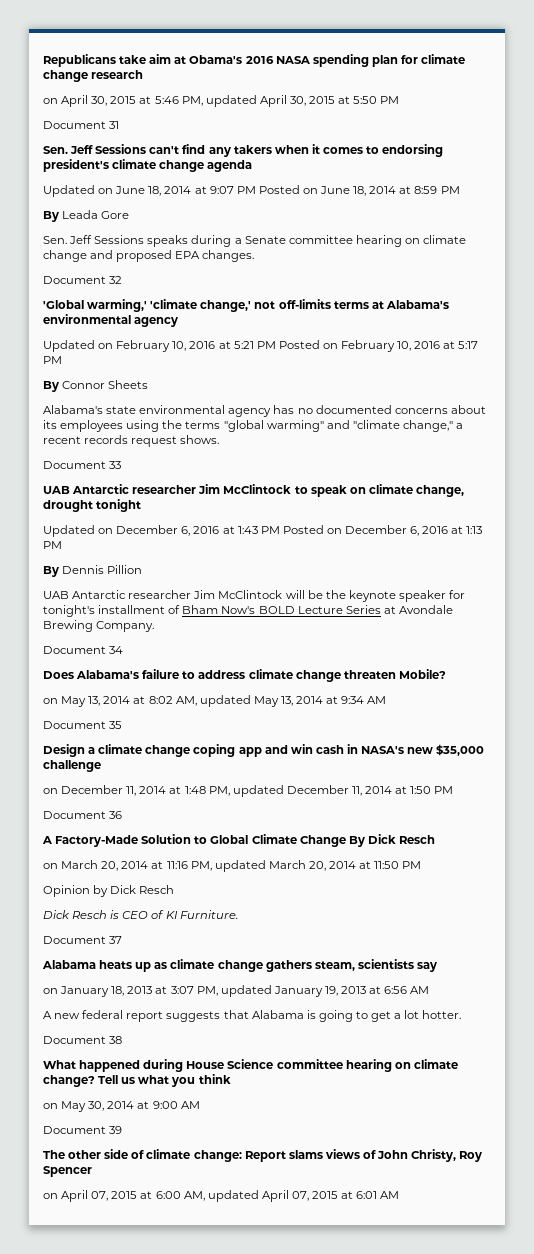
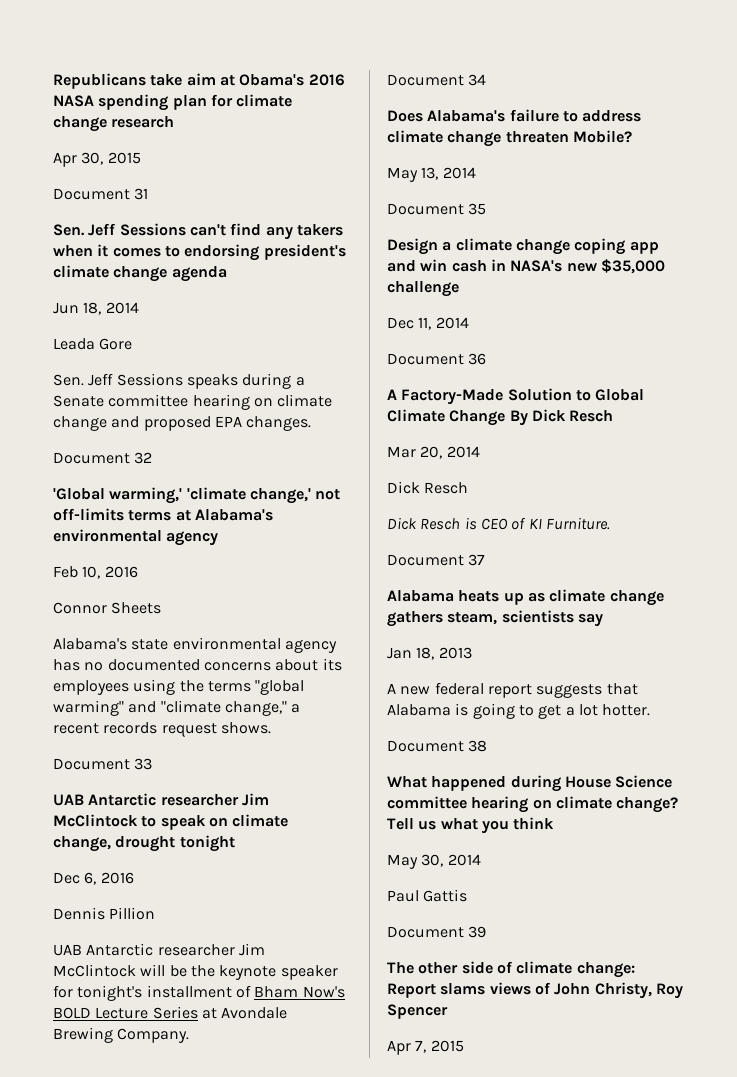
- on April 30, 2015 at 5:46 PM, updated April 30, 2015 at 5:50 PM
+ Apr 30, 2015
- Updated on June 18, 2014 at 9:07 PM Posted on June 18, 2014 at 8:59 PM
- By Leada Gore
+ Jun 18, 2014
+ Leada Gore
- Updated on February 10, 2016 at 5:21 PM Posted on February 10, 2016 at 5:17 PM
- By Connor Sheets
+ Feb 10, 2016
+ Connor Sheets
- Updated on December 6, 2016 at 1:43 PM Posted on December 6, 2016 at 1:13 PM
- By Dennis Pillion
+ Dec 6, 2016
+ Dennis Pillion
- on May 13, 2014 at 8:02 AM, updated May 13, 2014 at 9:34 AM
+ May 13, 2014
- on December 11, 2014 at 1:48 PM, updated December 11, 2014 at 1:50 PM
+ Dec 11, 2014
- on March 20, 2014 at 11:16 PM, updated March 20, 2014 at 11:50 PM
- Opinion by Dick Resch
+ Mar 20, 2014
+ Dick Resch
- on January 18, 2013 at 3:07 PM, updated January 19, 2013 at 6:56 AM
+ Jan 18, 2013
- on May 30, 2014 at 9:00 AM
+ May 30, 2014
+ Paul Gattis
- on April 07, 2015 at 6:00 AM, updated April 07, 2015 at 6:01 AM
+ Apr 7, 2015

